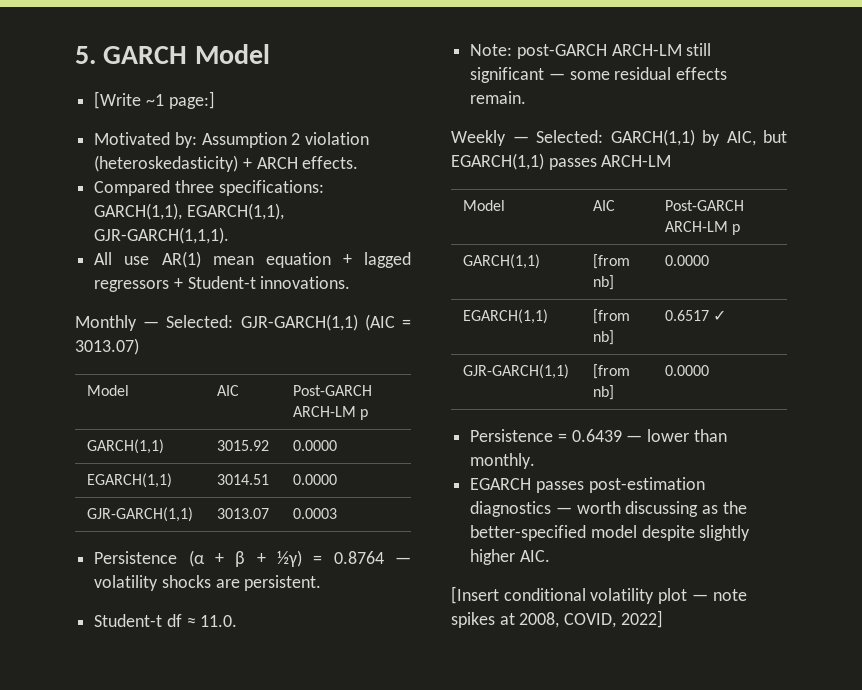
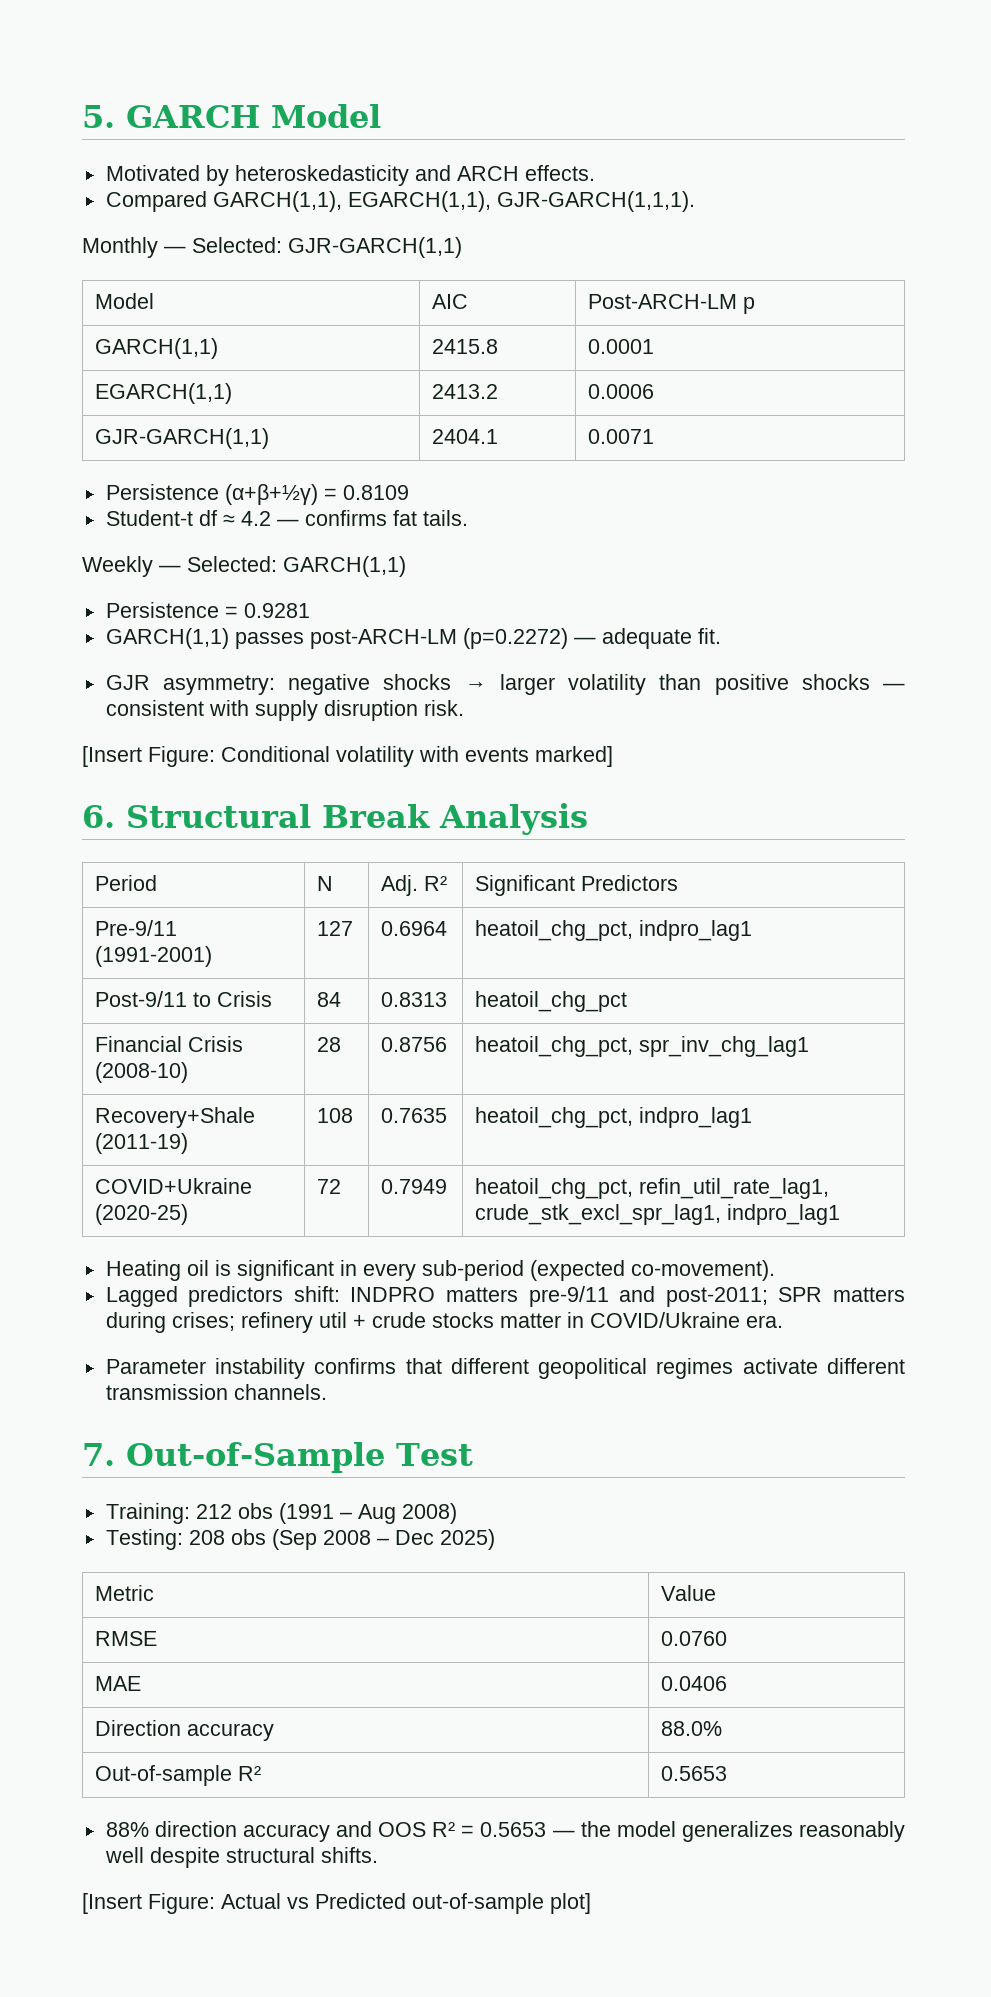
- [Write ~1 page:]
- Motivated by: Assumption 2 violation (heteroskedasticity) + ARCH effects.
+ Motivated by heteroskedasticity and ARCH effects.
- Compared three specifications: GARCH(1,1), EGARCH(1,1), GJR-GARCH(1,1,1).
+ Compared GARCH(1,1), EGARCH(1,1), GJR-GARCH(1,1,1).
- All use AR(1) mean equation + lagged regressors + Student-t innovations.
- Monthly — Selected: GJR-GARCH(1,1) (AIC = 3013.07)
- Model | AIC | Post-GARCH ARCH-LM p
- GARCH(1,1) | 3015.92 | 0.0000
- EGARCH(1,1) | 3014.51 | 0.0000
- GJR-GARCH(1,1) | 3013.07 | 0.0003
- Persistence (α + β + ½γ) = 0.8764 — volatility shocks are persistent.
- Student-t df ≈ 11.0.
- Note: post-GARCH ARCH-LM still significant — some residual effects remain.
- Weekly — Selected: GARCH(1,1) by AIC, but EGARCH(1,1) passes ARCH-LM
- Model | AIC | Post-GARCH ARCH-LM p
- GARCH(1,1) | [from nb] | 0.0000
- EGARCH(1,1) | [from nb] | 0.6517 ✓
- GJR-GARCH(1,1) | [from nb] | 0.0000
- Persistence = 0.6439 — lower than monthly.
- EGARCH passes post-estimation diagnostics — worth discussing as the better-specified model despite slightly higher AIC.
- [Insert conditional volatility plot — note spikes at 2008, COVID, 2022]
+ Monthly — Selected: GJR-GARCH(1,1)
+ Model | AIC | Post-ARCH-LM p
+ GARCH(1,1) | 2415.8 | 0.0001
+ EGARCH(1,1) | 2413.2 | 0.0006
+ GJR-GARCH(1,1) | 2404.1 | 0.0071
+ Persistence (α+β+½γ) = 0.8109
+ Student-t df ≈ 4.2 — confirms fat tails.
+ Weekly — Selected: GARCH(1,1)
+ Persistence = 0.9281
+ GARCH(1,1) passes post-ARCH-LM (p=0.2272) — adequate fit.
+ GJR asymmetry: negative shocks → larger volatility than positive shocks — consistent with supply disruption risk.
+ [Insert Figure: Conditional volatility with events marked]
+ 6. Structural Break Analysis
+ Period | N | Adj. R² | Significant Predictors
+ Pre-9/11 (1991-2001) | 127 | 0.6964 | heatoil_chg_pct, indpro_lag1
+ Post-9/11 to Crisis | 84 | 0.8313 | heatoil_chg_pct
+ Financial Crisis (2008-10) | 28 | 0.8756 | heatoil_chg_pct, spr_inv_chg_lag1
+ Recovery+Shale (2011-19) | 108 | 0.7635 | heatoil_chg_pct, indpro_lag1
+ COVID+Ukraine (2020-25) | 72 | 0.7949 | heatoil_chg_pct, refin_util_rate_lag1, crude_stk_excl_spr_lag1, indpro_lag1
+ Heating oil is significant in every sub-period (expected co-movement).
+ Lagged predictors shift: INDPRO matters pre-9/11 and post-2011; SPR matters during crises; refinery util + crude stocks matter in COVID/Ukraine era.
+ Parameter instability confirms that different geopolitical regimes activate different transmission channels.
+ 7. Out-of-Sample Test
+ Training: 212 obs (1991 – Aug 2008)
+ Testing: 208 obs (Sep 2008 – Dec 2025)
+ Metric | Value
+ RMSE | 0.0760
+ MAE | 0.0406
+ Direction accuracy | 88.0%
+ Out-of-sample R² | 0.5653
+ 88% direction accuracy and OOS R² = 0.5653 — the model generalizes reasonably well despite structural shifts.
+ [Insert Figure: Actual vs Predicted out-of-sample plot]

